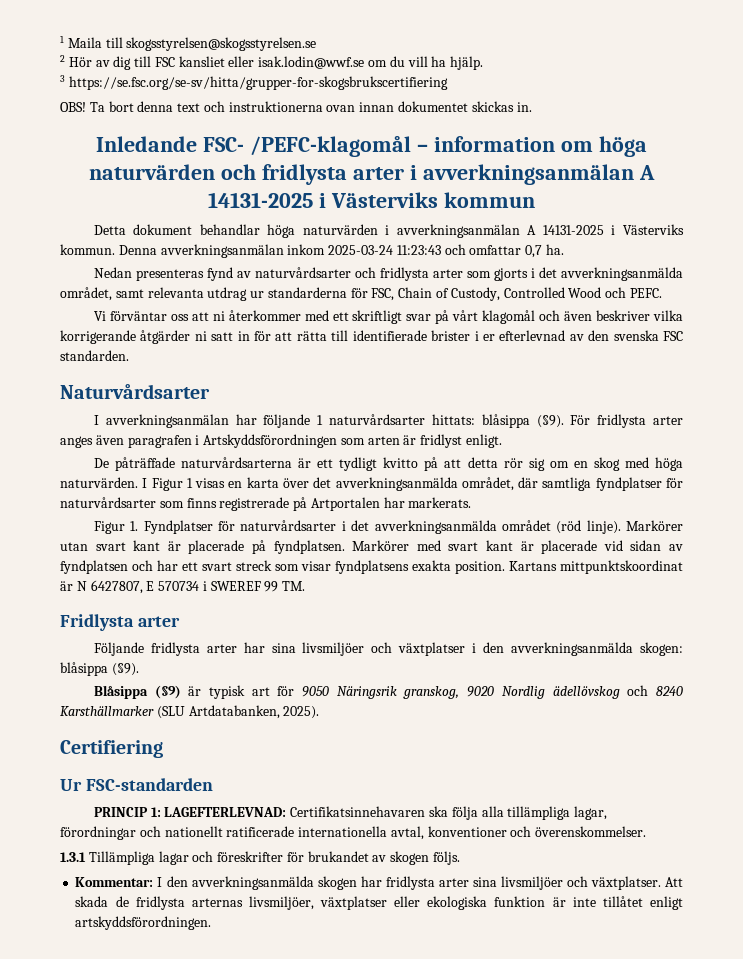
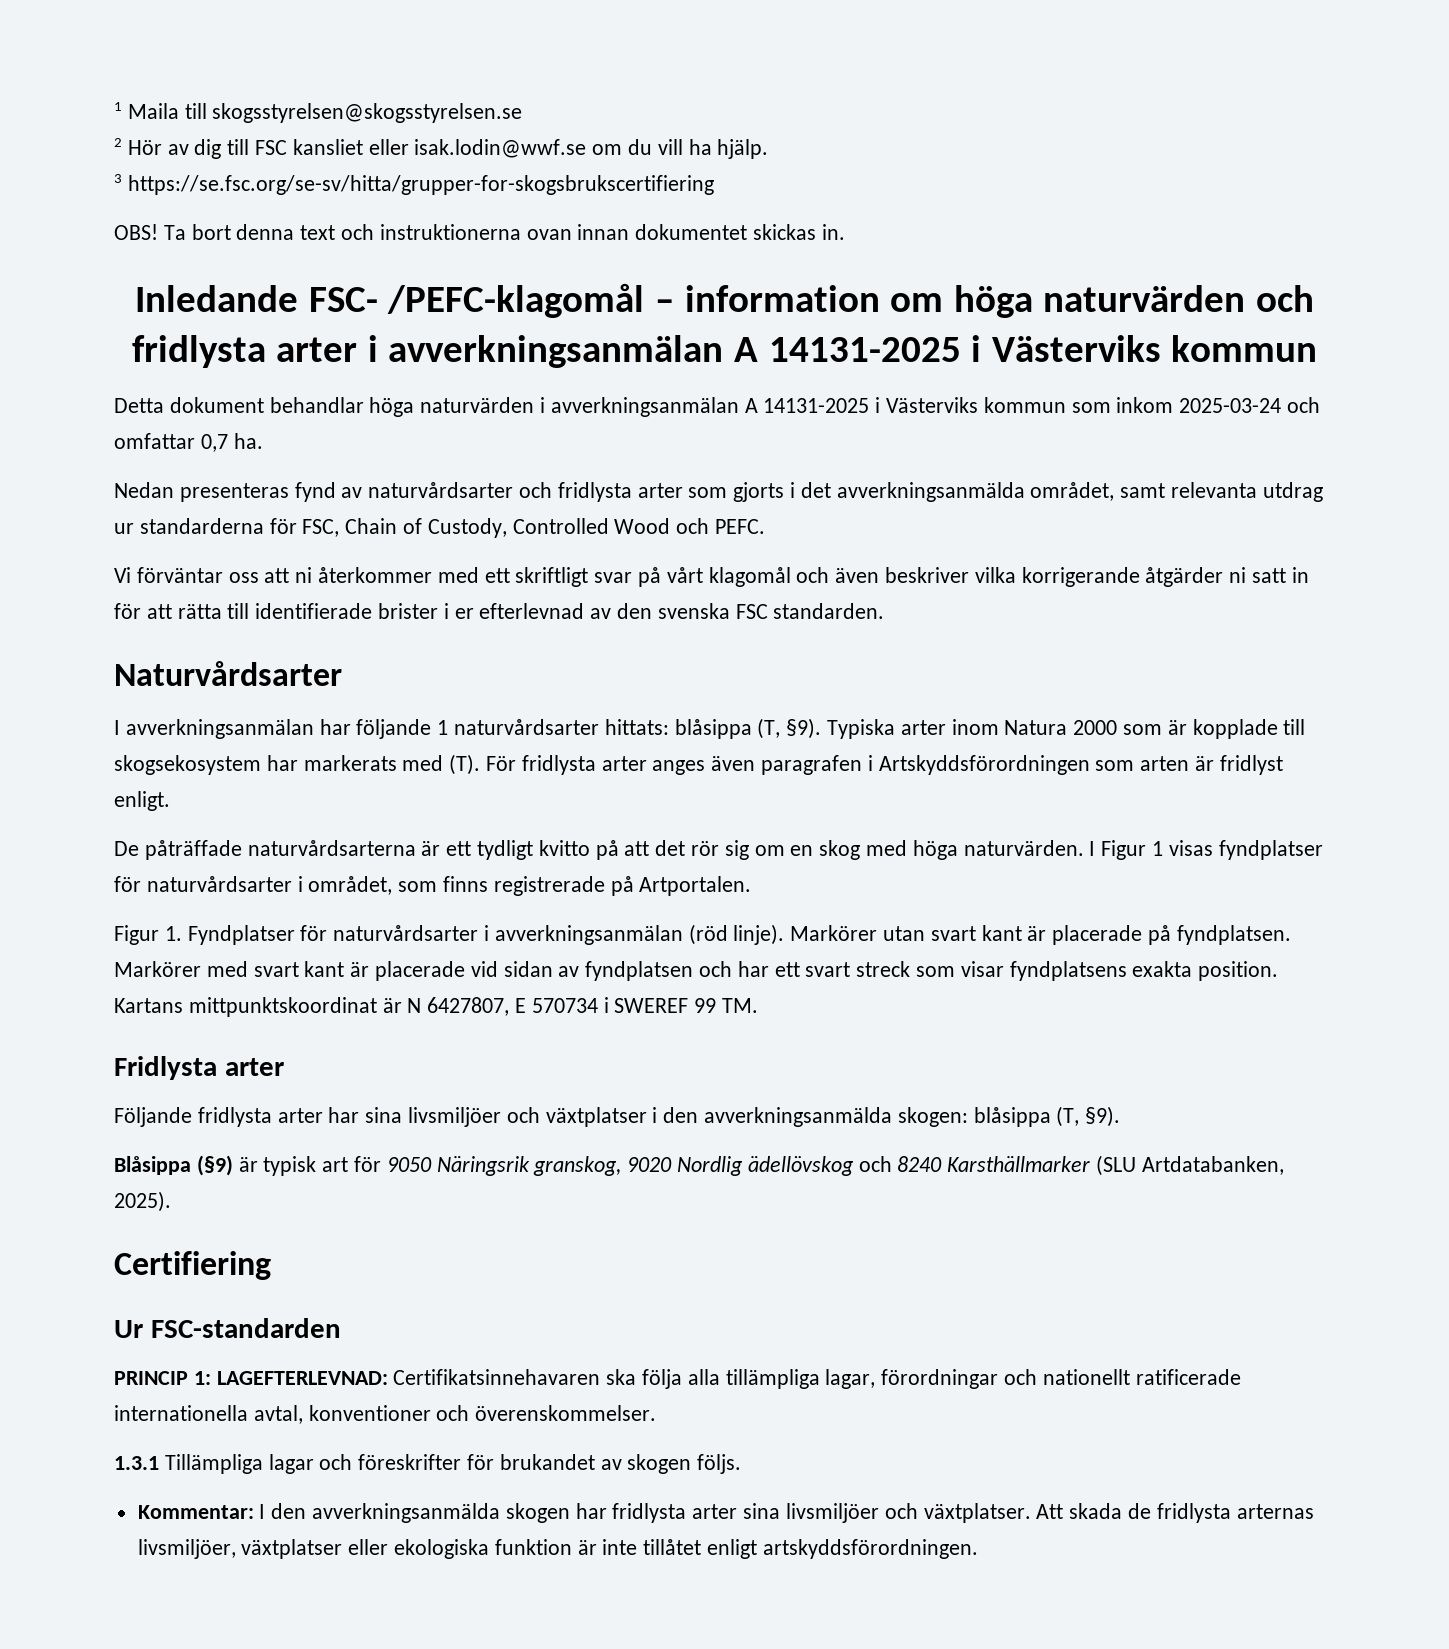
- Detta dokument behandlar höga naturvärden i avverkningsanmälan A 14131-2025 i Västerviks kommun. Denna avverkningsanmälan inkom 2025-03-24 11:23:43 och omfattar 0,7 ha.
+ Detta dokument behandlar höga naturvärden i avverkningsanmälan A 14131-2025 i Västerviks kommun som inkom 2025-03-24 och omfattar 0,7 ha.
- I avverkningsanmälan har följande 1 naturvårdsarter hittats: blåsippa (§9). För fridlysta arter anges även paragrafen i Artskyddsförordningen som arten är fridlyst enligt.
+ I avverkningsanmälan har följande 1 naturvårdsarter hittats: blåsippa (T, §9). Typiska arter inom Natura 2000 som är kopplade till skogsekosystem har markerats med (T). För fridlysta arter anges även paragrafen i Artskyddsförordningen som arten är fridlyst enligt.
- De påträffade naturvårdsarterna är ett tydligt kvitto på att detta rör sig om en skog med höga naturvärden.
+ De påträffade naturvårdsarterna är ett tydligt kvitto på att det rör sig om en skog med höga naturvärden.
- I Figur 1 visas en karta över det avverkningsanmälda området, där samtliga fyndplatser för naturvårdsarter som finns registrerade på Artportalen har markerats.
+ I Figur 1 visas fyndplatser för naturvårdsarter i området, som finns registrerade på Artportalen.
- Figur 1. Fyndplatser för naturvårdsarter i det avverkningsanmälda området (röd linje).
+ Figur 1. Fyndplatser för naturvårdsarter i avverkningsanmälan (röd linje).
- Följande fridlysta arter har sina livsmiljöer och växtplatser i den avverkningsanmälda skogen: blåsippa (§9).
+ Följande fridlysta arter har sina livsmiljöer och växtplatser i den avverkningsanmälda skogen: blåsippa (T, §9).

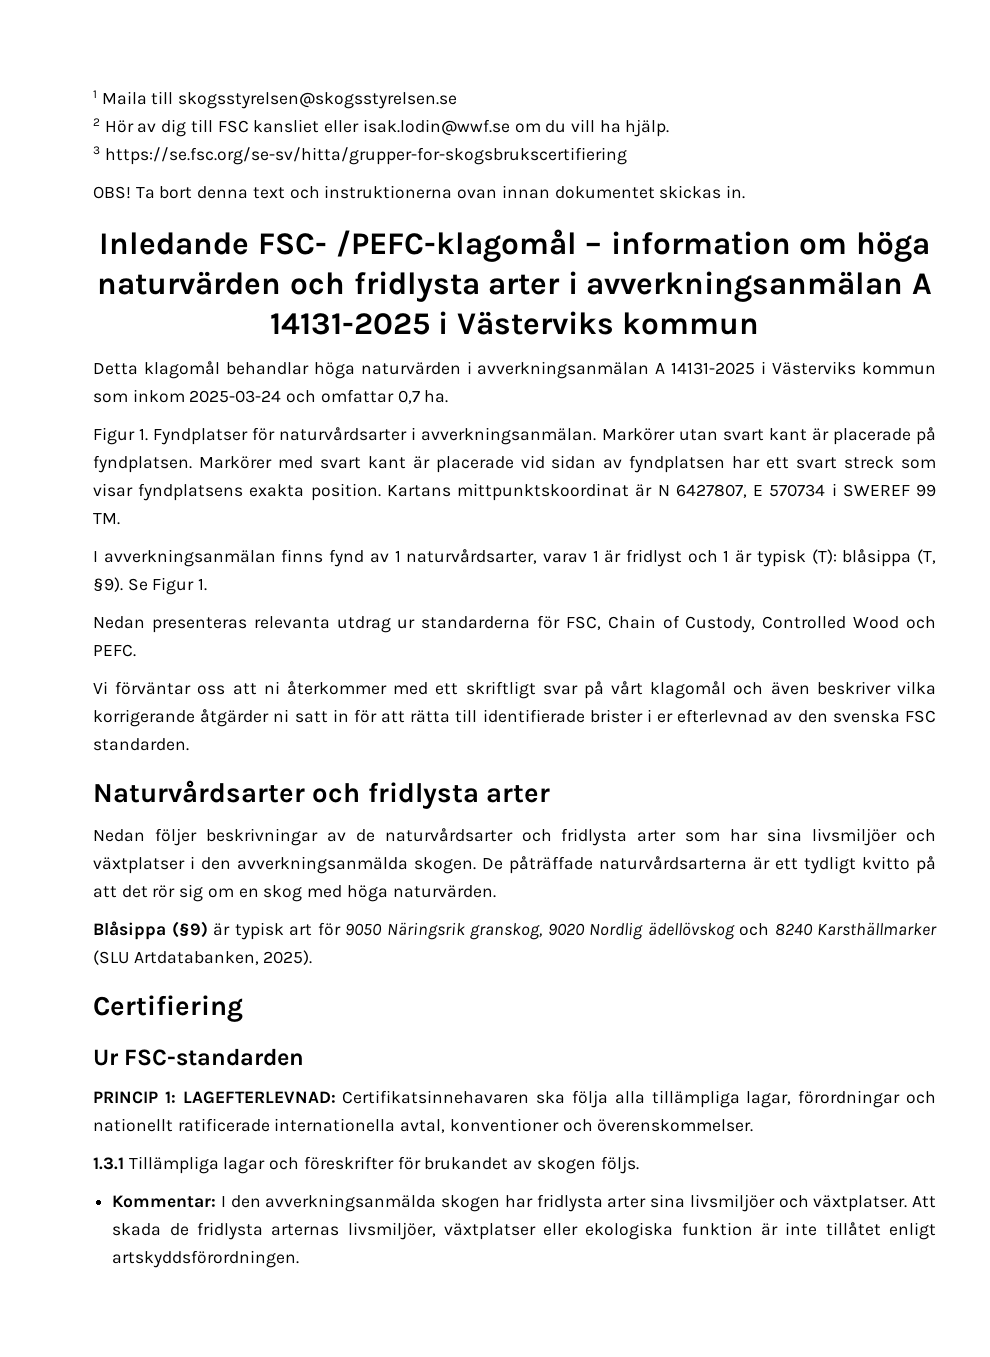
- Detta dokument behandlar höga naturvärden i avverkningsanmälan A 14131-2025 i Västerviks kommun som inkom 2025-03-24 och omfattar 0,7 ha.
+ Detta klagomål behandlar höga naturvärden i avverkningsanmälan A 14131-2025 i Västerviks kommun som inkom 2025-03-24 och omfattar 0,7 ha.
- Nedan presenteras fynd av naturvårdsarter och fridlysta arter som gjorts i det avverkningsanmälda området, samt relevanta utdrag ur standarderna för FSC, Chain of Custody, Controlled Wood och PEFC.
+ Figur 1. Fyndplatser för naturvårdsarter i avverkningsanmälan. Markörer utan svart kant är placerade på fyndplatsen. Markörer med svart kant är placerade vid sidan av fyndplatsen har ett svart streck som visar fyndplatsens exakta position. Kartans mittpunktskoordinat är N 6427807, E 570734 i SWEREF 99 TM.
+ I avverkningsanmälan finns fynd av 1 naturvårdsarter, varav 1 är fridlyst och 1 är typisk (T): blåsippa (T, §9). Se Figur 1.
+ Nedan presenteras relevanta utdrag ur standarderna för FSC, Chain of Custody, Controlled Wood och PEFC.
- Naturvårdsarter
- I avverkningsanmälan har följande 1 naturvårdsarter hittats: blåsippa (T, §9). Typiska arter inom Natura 2000 som är kopplade till skogsekosystem har markerats med (T). För fridlysta arter anges även paragrafen i Artskyddsförordningen som arten är fridlyst enligt.
- De påträffade naturvårdsarterna är ett tydligt kvitto på att det rör sig om en skog med höga naturvärden. I Figur 1 visas fyndplatser för naturvårdsarter i området, som finns registrerade på Artportalen.
- Figur 1. Fyndplatser för naturvårdsarter i avverkningsanmälan (röd linje). Markörer utan svart kant är placerade på fyndplatsen. Markörer med svart kant är placerade vid sidan av fyndplatsen och har ett svart streck som visar fyndplatsens exakta position. Kartans mittpunktskoordinat är N 6427807, E 570734 i SWEREF 99 TM.
- Fridlysta arter
- Följande fridlysta arter har sina livsmiljöer och växtplatser i den avverkningsanmälda skogen: blåsippa (T, §9).
+ Naturvårdsarter och fridlysta arter
+ Nedan följer beskrivningar av de naturvårdsarter och fridlysta arter som har sina livsmiljöer och växtplatser i den avverkningsanmälda skogen. De påträffade naturvårdsarterna är ett tydligt kvitto på att det rör sig om en skog med höga naturvärden.

